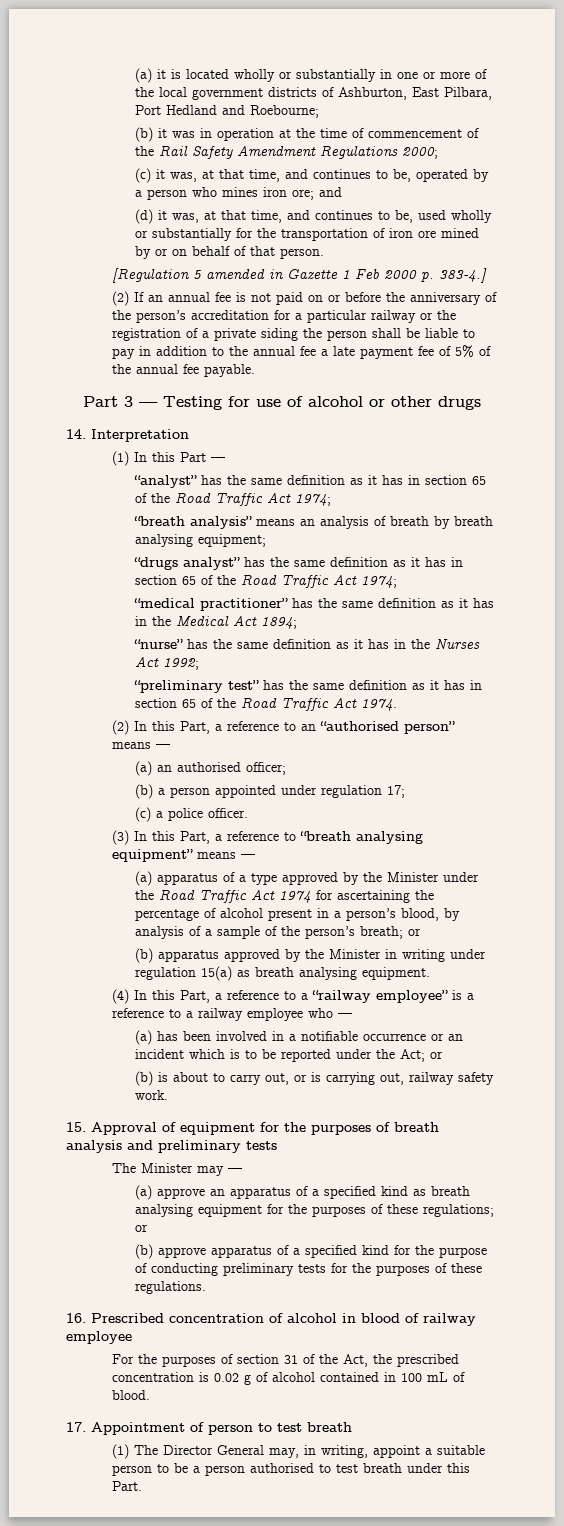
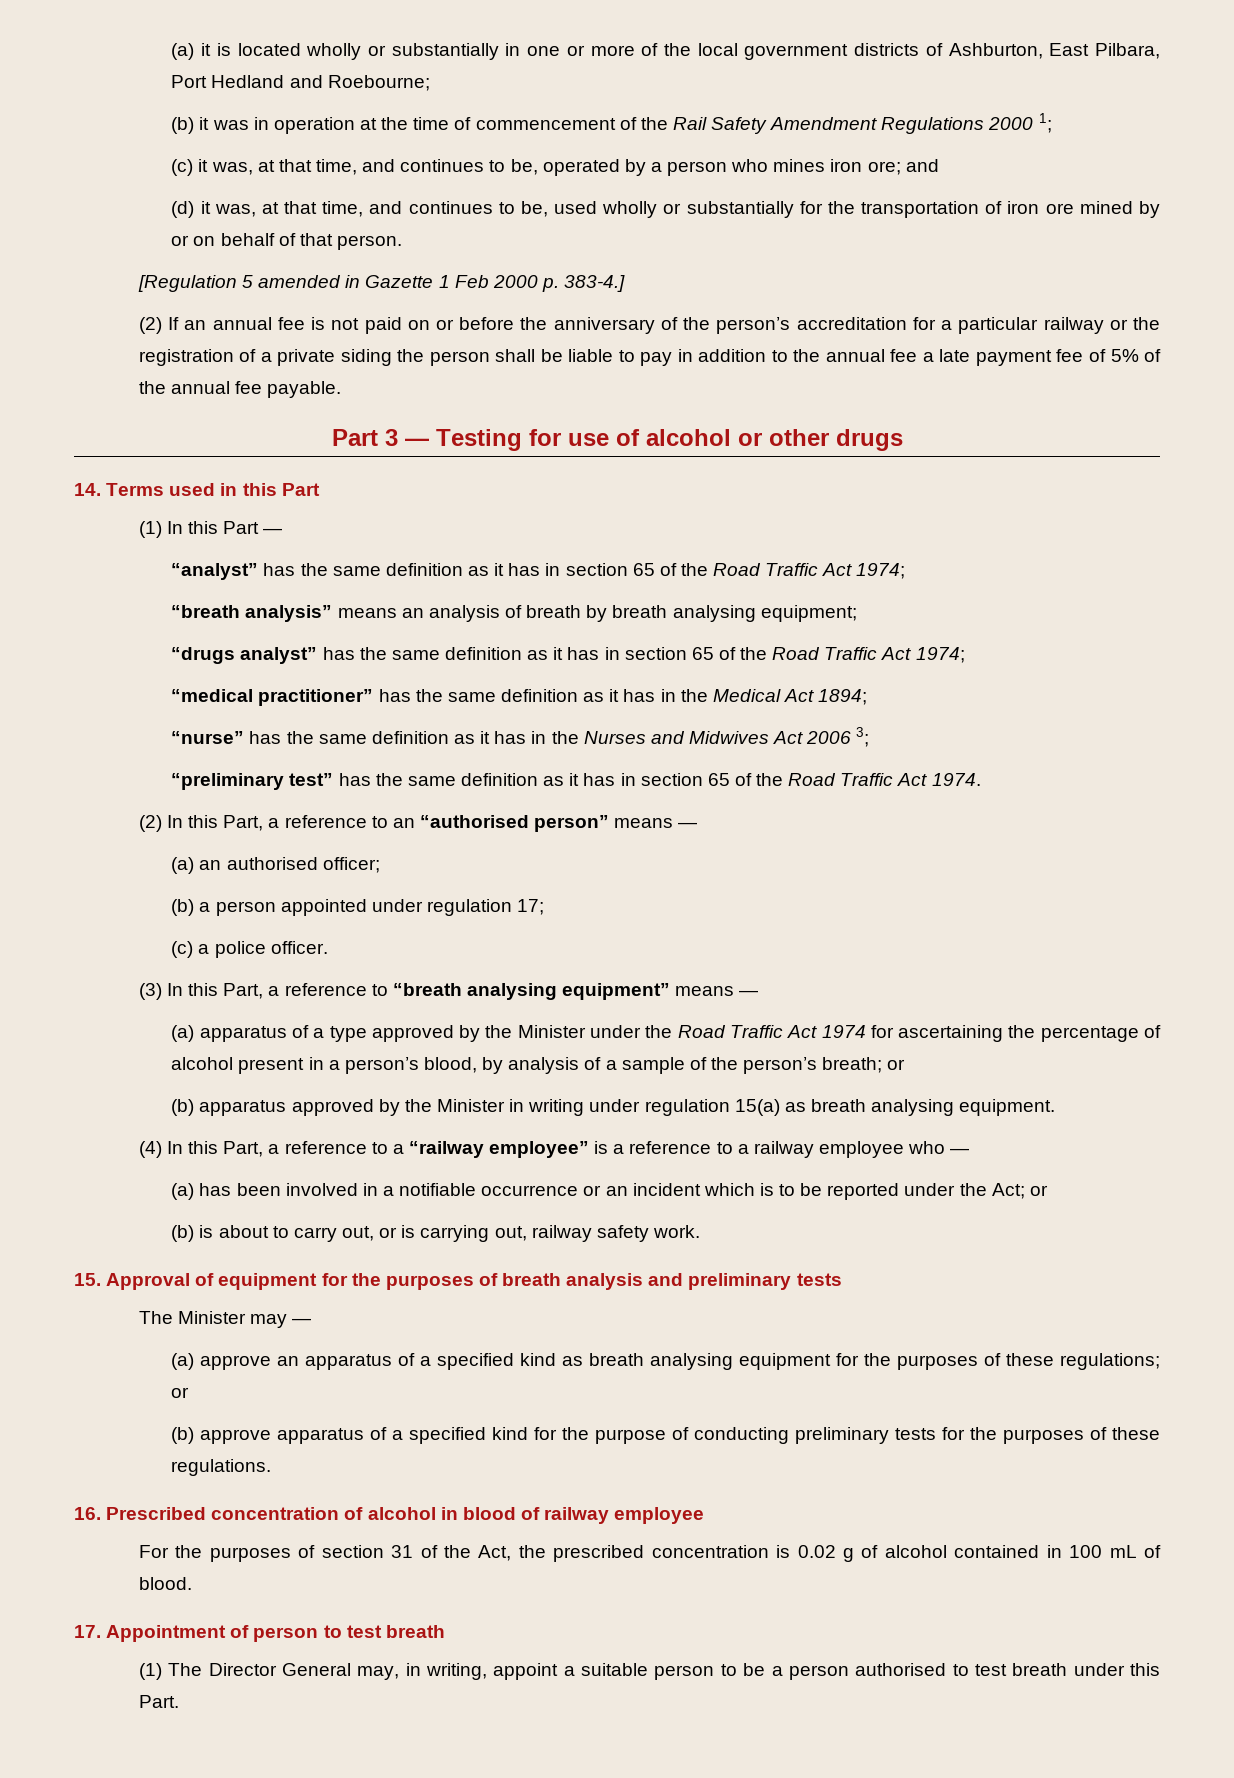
- (b) it was in operation at the time of commencement of the Rail Safety Amendment Regulations 2000;
+ (b) it was in operation at the time of commencement of the Rail Safety Amendment Regulations 2000 1;
- 14. Interpretation
+ 14. Terms used in this Part
- “nurse” has the same definition as it has in the Nurses Act 1992;
+ “nurse” has the same definition as it has in the Nurses and Midwives Act 2006 3;

